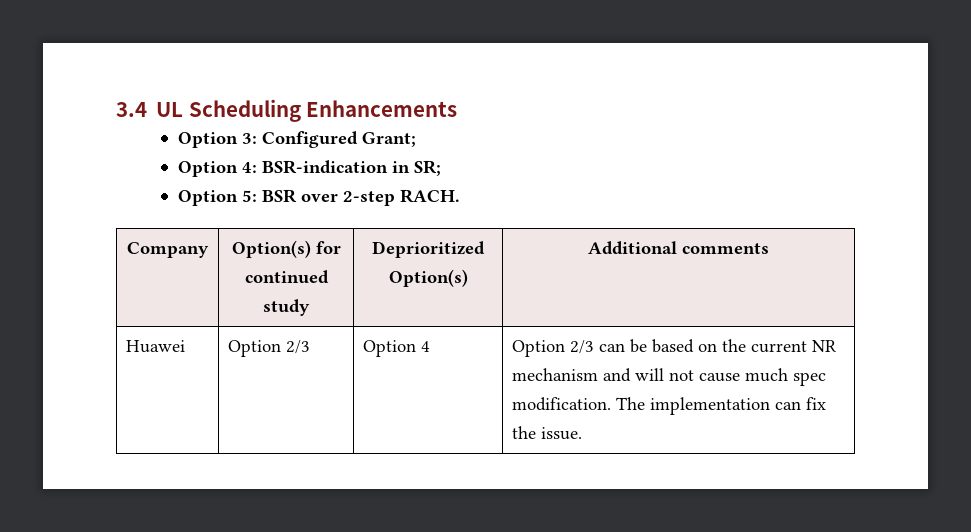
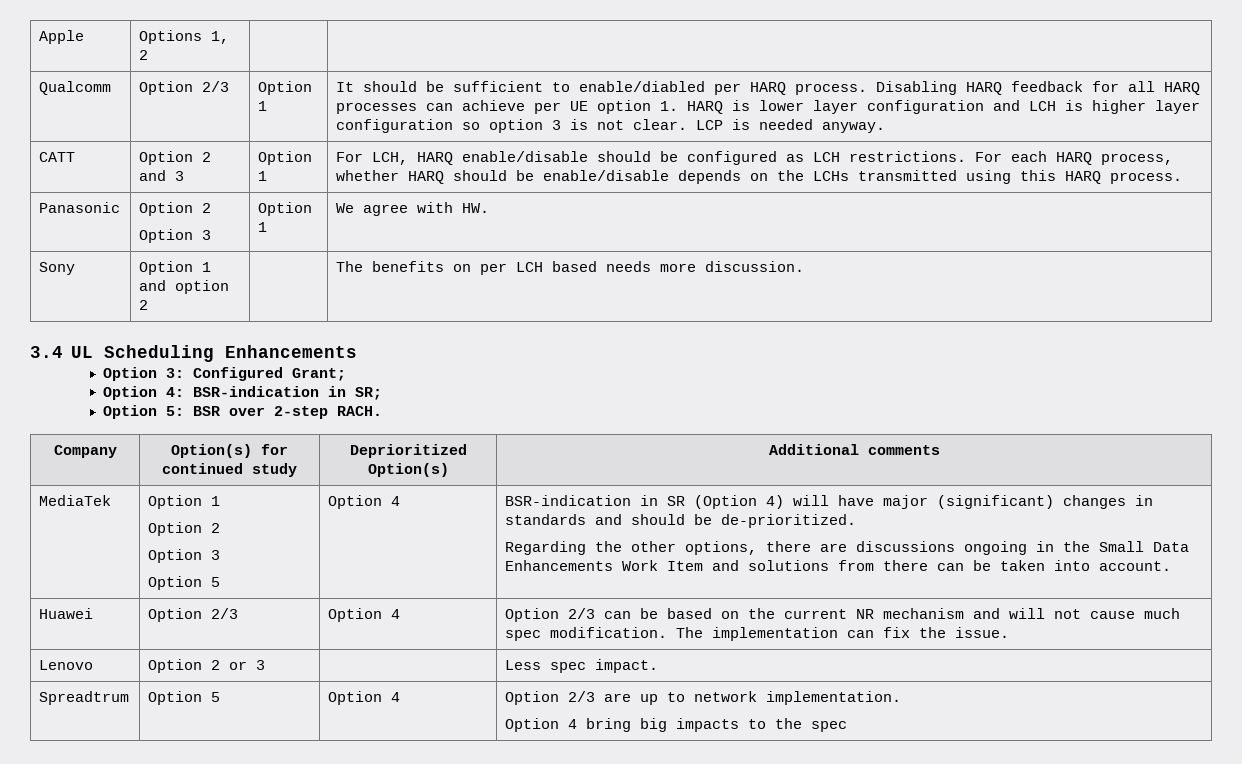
+ Apple | Options 1, 2 | |
+ Qualcomm | Option 2/3 | Option 1 | It should be sufficient to enable/diabled per HARQ process. Disabling HARQ feedback for all HARQ processes can achieve per UE option 1. HARQ is lower layer configuration and LCH is higher layer configuration so option 3 is not clear. LCP is needed anyway.
+ CATT | Option 2 and 3 | Option 1 | For LCH, HARQ enable/disable should be configured as LCH restrictions. For each HARQ process, whether HARQ should be enable/disable depends on the LCHs transmitted using this HARQ process.
+ Panasonic | Option 2
+ Option 3 | Option 1 | We agree with HW.
+ Sony | Option 1 and option 2 | | The benefits on per LCH based needs more discussion.
+ MediaTek | Option 1
+ Option 2
+ Option 3
+ Option 5 | Option 4 | BSR-indication in SR (Option 4) will have major (significant) changes in standards and should be de-prioritized.
+ Regarding the other options, there are discussions ongoing in the Small Data Enhancements Work Item and solutions from there can be taken into account.
+ Lenovo | Option 2 or 3 | | Less spec impact.
+ Spreadtrum | Option 5 | Option 4 | Option 2/3 are up to network implementation.
+ Option 4 bring big impacts to the spec

